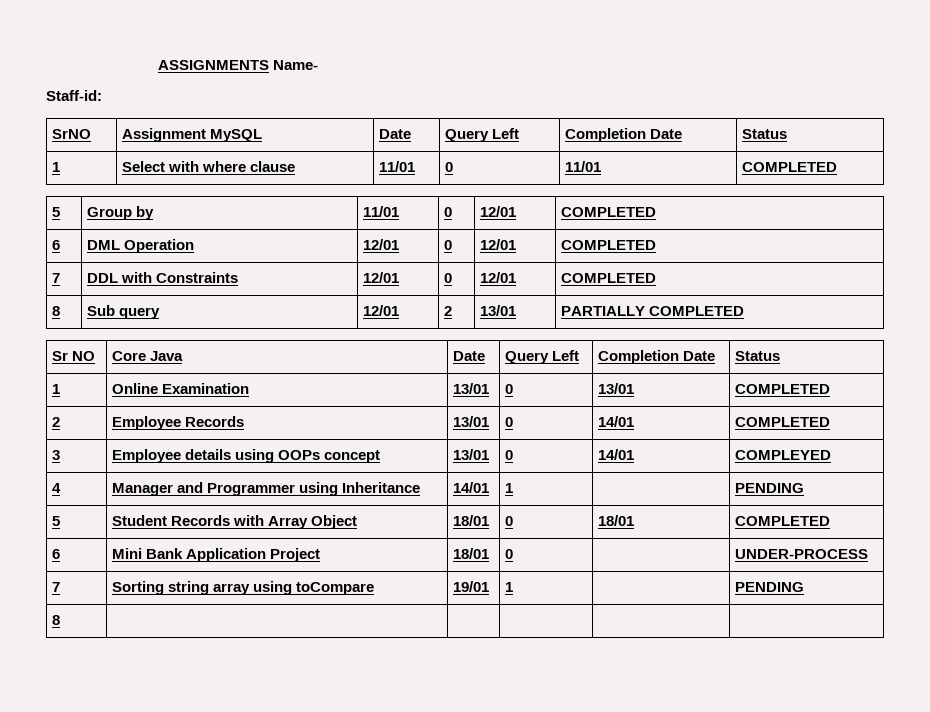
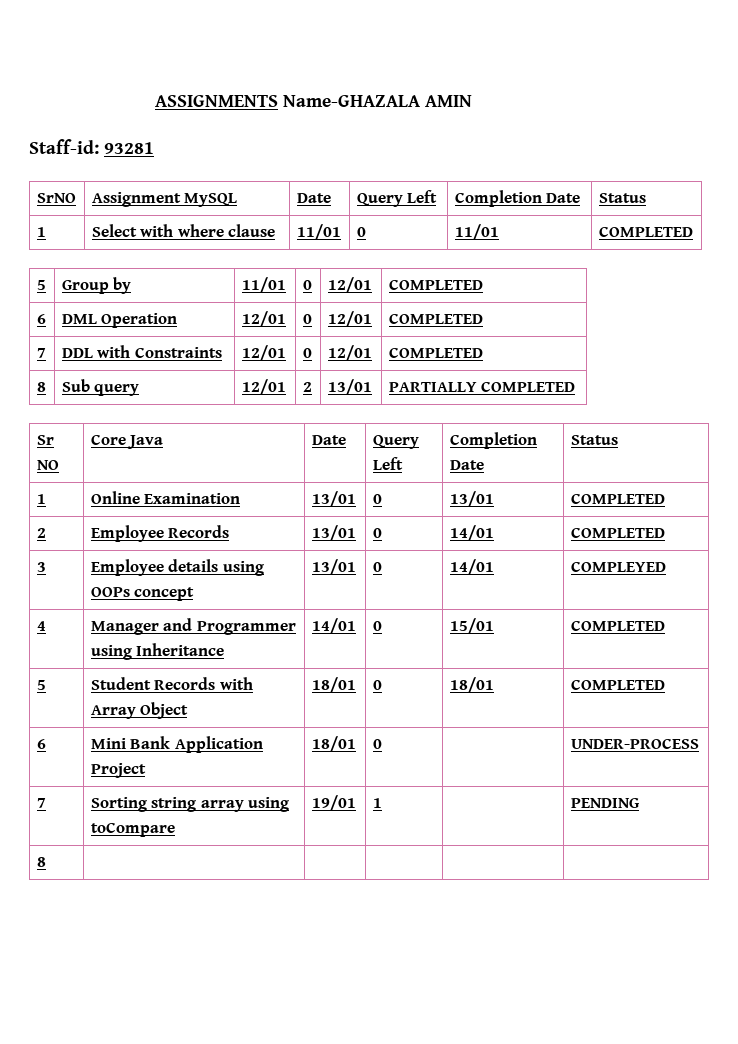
- ASSIGNMENTS Name-
+ ASSIGNMENTS Name-GHAZALA AMIN
- Staff-id:
+ Staff-id: 93281
- 4 | Manager and Programmer using Inheritance | 14/01 | 1 | | PENDING
+ 4 | Manager and Programmer using Inheritance | 14/01 | 0 | 15/01 | COMPLETED

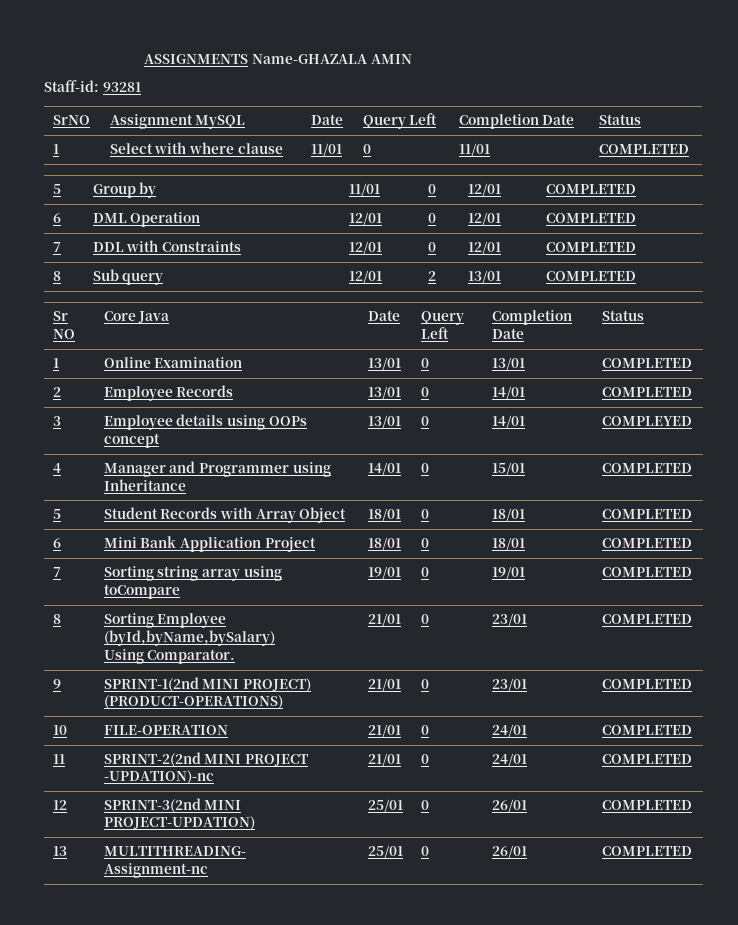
- 8 | Sub query | 12/01 | 2 | 13/01 | PARTIALLY COMPLETED
+ 8 | Sub query | 12/01 | 2 | 13/01 | COMPLETED
- 6 | Mini Bank Application Project | 18/01 | 0 | | UNDER-PROCESS
+ 6 | Mini Bank Application Project | 18/01 | 0 | 18/01 | COMPLETED
- 7 | Sorting string array using toCompare | 19/01 | 1 | | PENDING
- 8 | | | | |
+ 7 | Sorting string array using toCompare | 19/01 | 0 | 19/01 | COMPLETED
+ 8 | Sorting Employee (byId,byName,bySalary)
+ Using Comparator. | 21/01 | 0 | 23/01 | COMPLETED
+ 9 | SPRINT-1(2nd MINI PROJECT) (PRODUCT-OPERATIONS) | 21/01 | 0 | 23/01 | COMPLETED
+ 10 | FILE-OPERATION | 21/01 | 0 | 24/01 | COMPLETED
+ 11 | SPRINT-2(2nd MINI PROJECT -UPDATION)-nc | 21/01 | 0 | 24/01 | COMPLETED
+ 12 | SPRINT-3(2nd MINI PROJECT-UPDATION) | 25/01 | 0 | 26/01 | COMPLETED
+ 13 | MULTITHREADING- Assignment-nc | 25/01 | 0 | 26/01 | COMPLETED

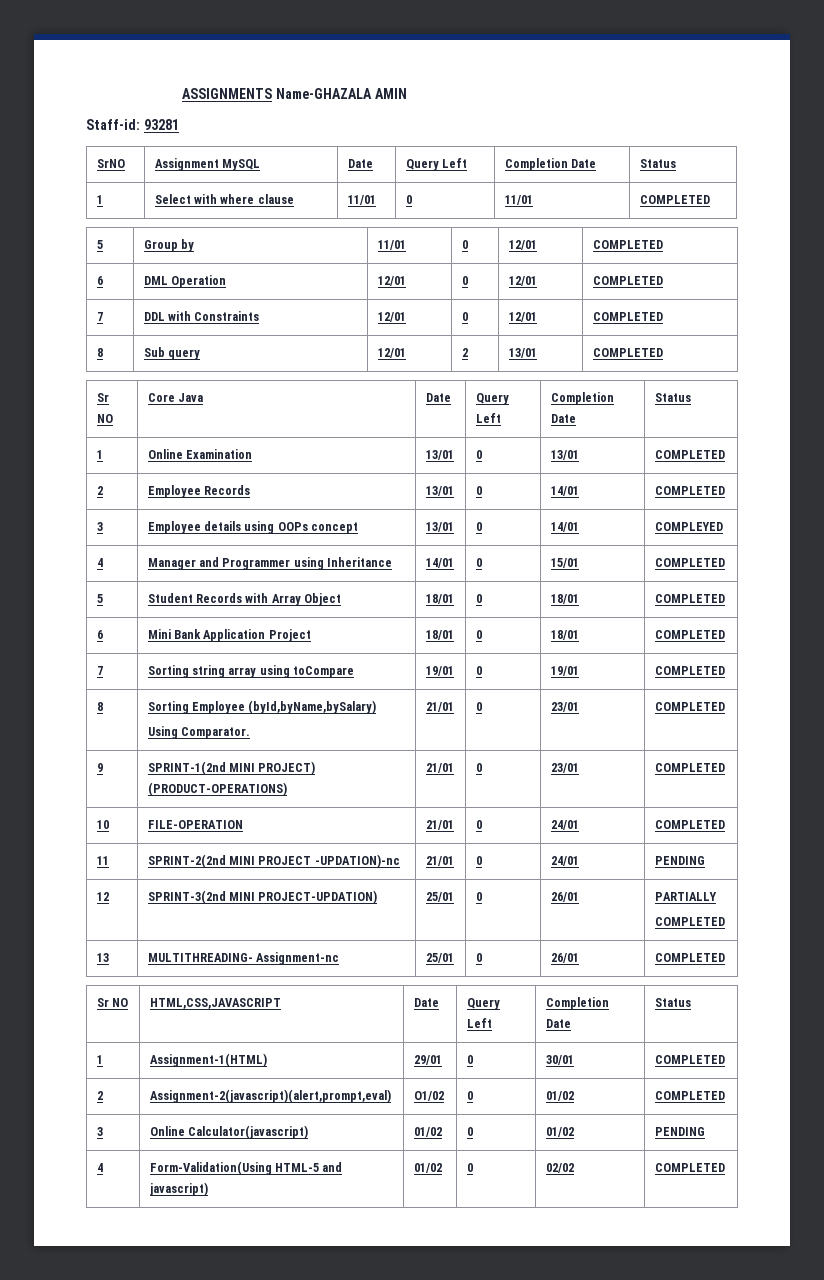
- 11 | SPRINT-2(2nd MINI PROJECT -UPDATION)-nc | 21/01 | 0 | 24/01 | COMPLETED
+ 11 | SPRINT-2(2nd MINI PROJECT -UPDATION)-nc | 21/01 | 0 | 24/01 | PENDING
- 12 | SPRINT-3(2nd MINI PROJECT-UPDATION) | 25/01 | 0 | 26/01 | COMPLETED
+ 12 | SPRINT-3(2nd MINI PROJECT-UPDATION) | 25/01 | 0 | 26/01 | PARTIALLY
+ COMPLETED
+ Sr NO | HTML,CSS,JAVASCRIPT | Date | Query Left | Completion Date | Status
+ 1 | Assignment-1(HTML) | 29/01 | 0 | 30/01 | COMPLETED
+ 2 | Assignment-2(javascript)(alert,prompt,eval) | O1/02 | 0 | 01/02 | COMPLETED
+ 3 | Online Calculator(javascript) | 01/02 | 0 | 01/02 | PENDING
+ 4 | Form-Validation(Using HTML-5 and javascript) | 01/02 | 0 | 02/02 | COMPLETED

